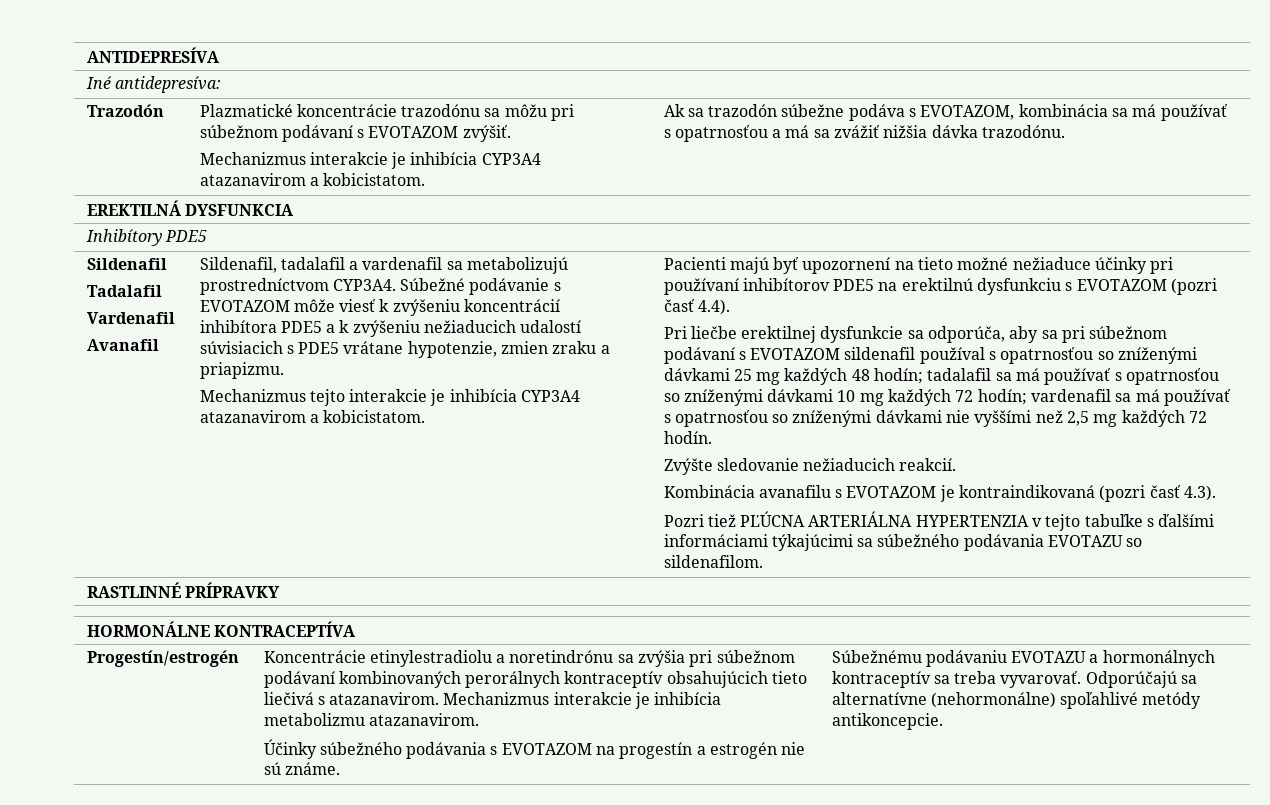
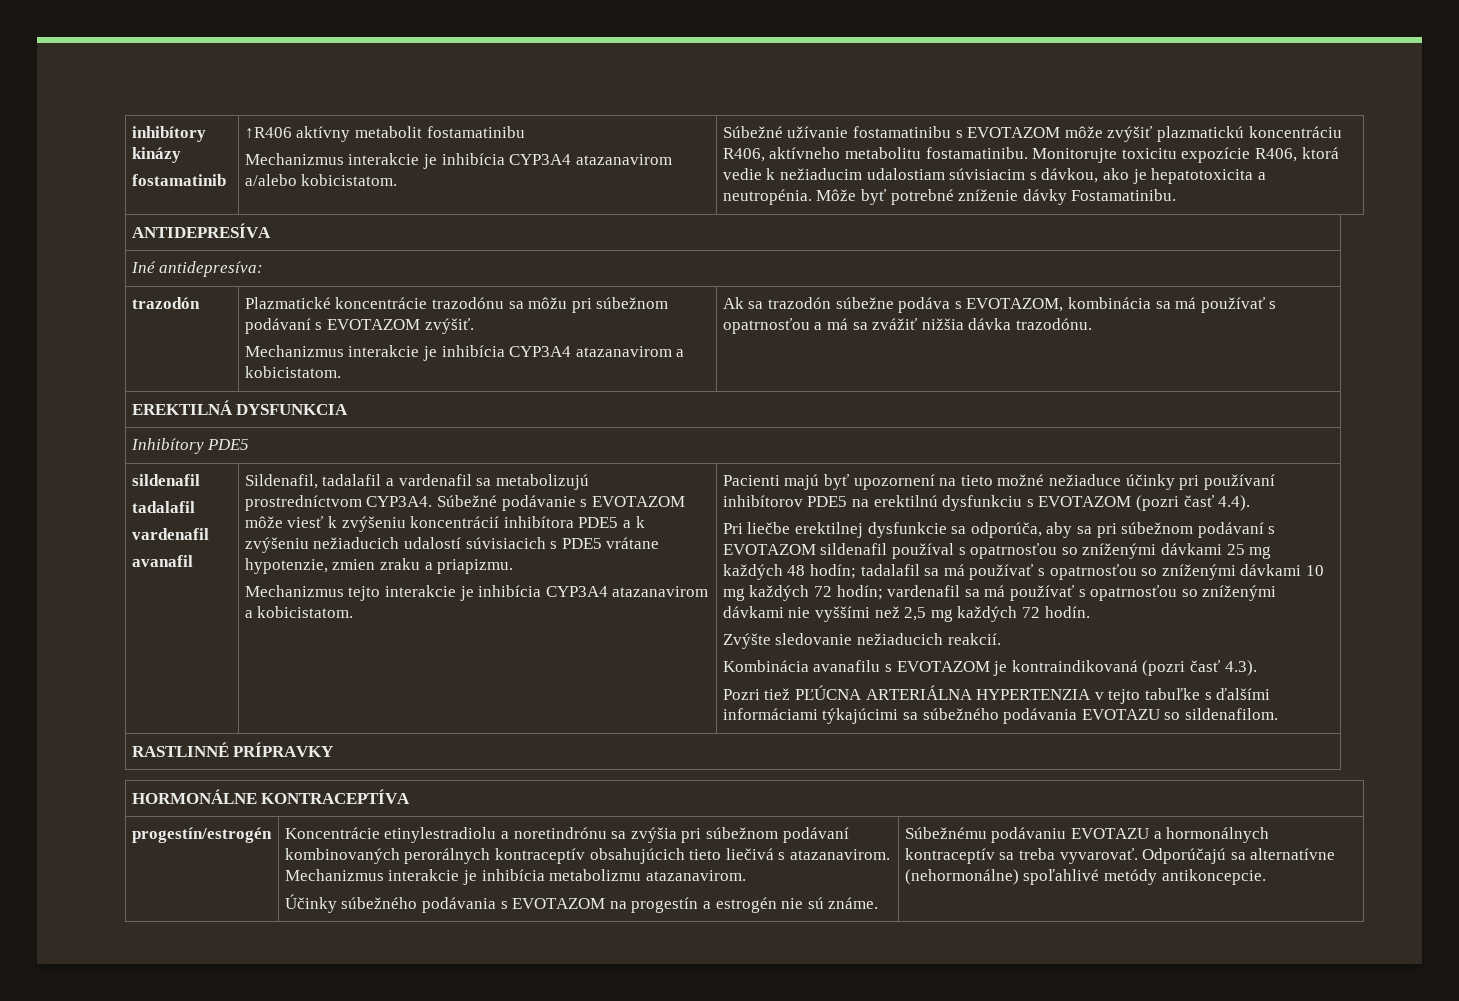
+ inhibítory kinázy
+ fostamatinib | ↑R406 aktívny metabolit fostamatinibu
+ Mechanizmus interakcie je inhibícia CYP3A4 atazanavirom a/alebo kobicistatom. | Súbežné užívanie fostamatinibu s EVOTAZOM môže zvýšiť plazmatickú koncentráciu R406, aktívneho metabolitu fostamatinibu. Monitorujte toxicitu expozície R406, ktorá vedie k nežiaducim udalostiam súvisiacim s dávkou, ako je hepatotoxicita a neutropénia. Môže byť potrebné zníženie dávky Fostamatinibu.
- Trazodón | Plazmatické koncentrácie trazodónu sa môžu pri súbežnom podávaní s EVOTAZOM zvýšiť.
+ trazodón | Plazmatické koncentrácie trazodónu sa môžu pri súbežnom podávaní s EVOTAZOM zvýšiť.
  Inhibítory PDE5
- Sildenafil
- Tadalafil
- Vardenafil
- Avanafil
+ sildenafil
+ tadalafil
+ vardenafil
+ avanafil
- Progestín/estrogén
+ progestín/estrogén

